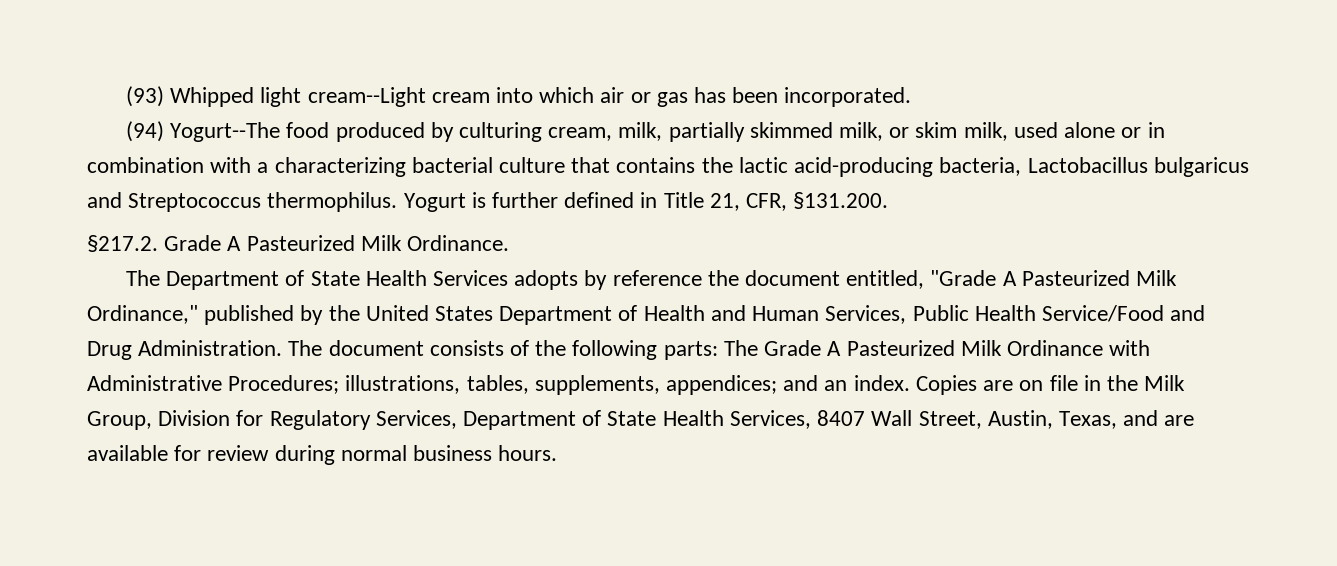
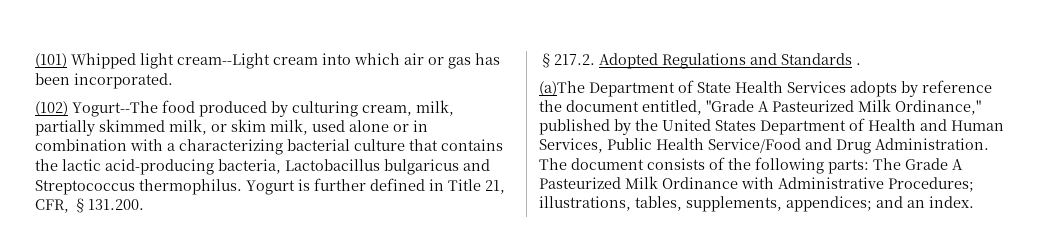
- (93) Whipped light cream--Light cream into which air or gas has been incorporated.
+ (101) Whipped light cream--Light cream into which air or gas has been incorporated.
- (94) Yogurt--The food produced by culturing cream, milk, partially skimmed milk, or skim milk, used alone or in combination with a characterizing bacterial culture that contains the lactic acid-producing bacteria, Lactobacillus bulgaricus and Streptococcus thermophilus.
+ (102) Yogurt--The food produced by culturing cream, milk, partially skimmed milk, or skim milk, used alone or in combination with a characterizing bacterial culture that contains the lactic acid-producing bacteria, Lactobacillus bulgaricus and Streptococcus thermophilus.
- §217.2. Grade A Pasteurized Milk Ordinance.
- The Department of State Health Services adopts by reference the document entitled, "Grade A Pasteurized Milk Ordinance," published by the United States Department of Health and Human Services, Public Health Service/Food and Drug Administration.
+ §217.2. Adopted Regulations and Standards .
+ (a)The Department of State Health Services adopts by reference the document entitled, "Grade A Pasteurized Milk Ordinance," published by the United States Department of Health and Human Services, Public Health Service/Food and Drug Administration.
- Copies are on file in the Milk Group, Division for Regulatory Services, Department of State Health Services, 8407 Wall Street, Austin, Texas, and are available for review during normal business hours.

